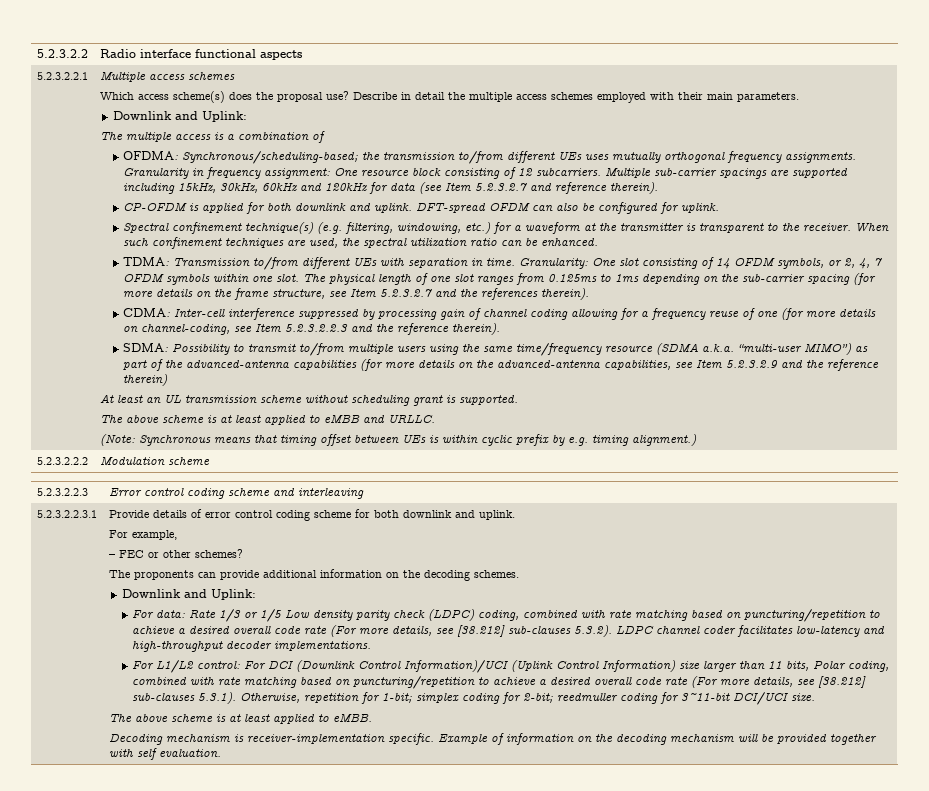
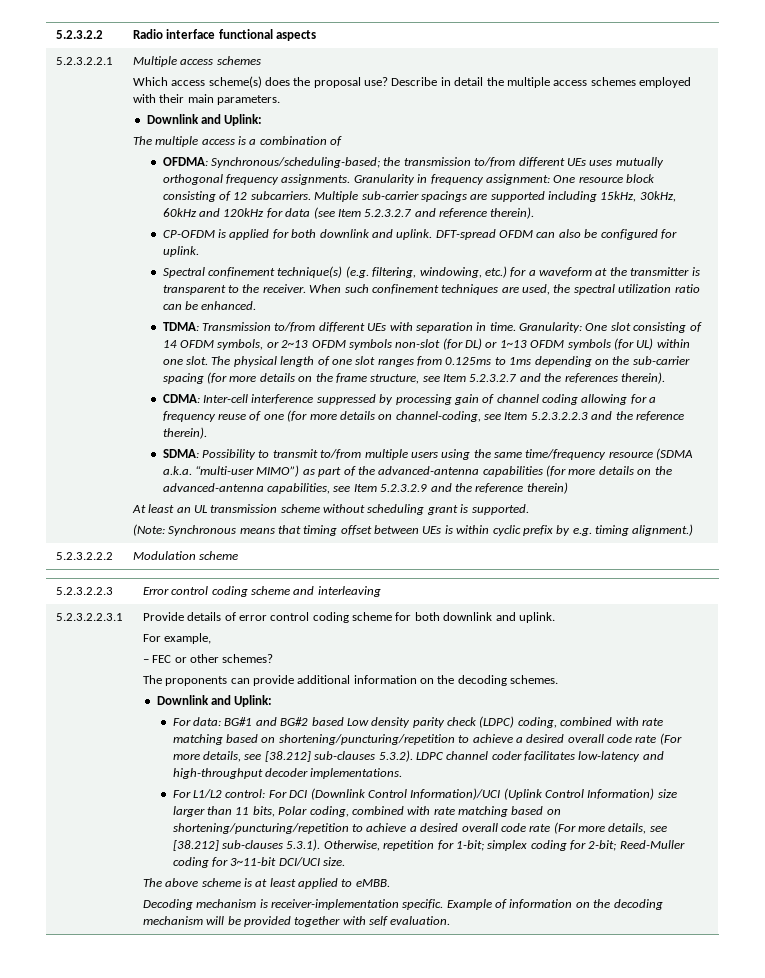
- Granularity: One slot consisting of 14 OFDM symbols, or 2, 4, 7 OFDM symbols within one slot.
+ Granularity: One slot consisting of 14 OFDM symbols, or 2~13 OFDM symbols non-slot (for DL) or 1~13 OFDM symbols (for UL) within one slot.
- The above scheme is at least applied to eMBB and URLLC.
- For data: Rate 1/3 or 1/5 Low density parity check (LDPC) coding, combined with rate matching based on puncturing/repetition to achieve a desired overall code rate (For more details, see [38.212] sub-clauses 5.3.2). LDPC channel coder facilitates low-latency and high-throughput decoder implementations.
+ For data: BG#1 and BG#2 based Low density parity check (LDPC) coding, combined with rate matching based on shortening/puncturing/repetition to achieve a desired overall code rate (For more details, see [38.212] sub-clauses 5.3.2). LDPC channel coder facilitates low-latency and high-throughput decoder implementations.
- For L1/L2 control: For DCI (Downlink Control Information)/UCI (Uplink Control Information) size larger than 11 bits, Polar coding, combined with rate matching based on puncturing/repetition to achieve a desired overall code rate (For more details, see [38.212] sub-clauses 5.3.1). Otherwise, repetition for 1-bit; simplex coding for 2-bit; reedmuller coding for 3~11-bit DCI/UCI size.
+ For L1/L2 control: For DCI (Downlink Control Information)/UCI (Uplink Control Information) size larger than 11 bits, Polar coding, combined with rate matching based on shortening/puncturing/repetition to achieve a desired overall code rate (For more details, see [38.212] sub-clauses 5.3.1). Otherwise, repetition for 1-bit; simplex coding for 2-bit; Reed-Muller coding for 3~11-bit DCI/UCI size.

